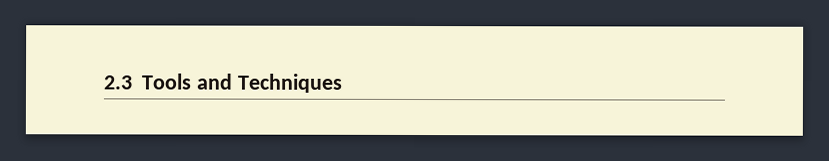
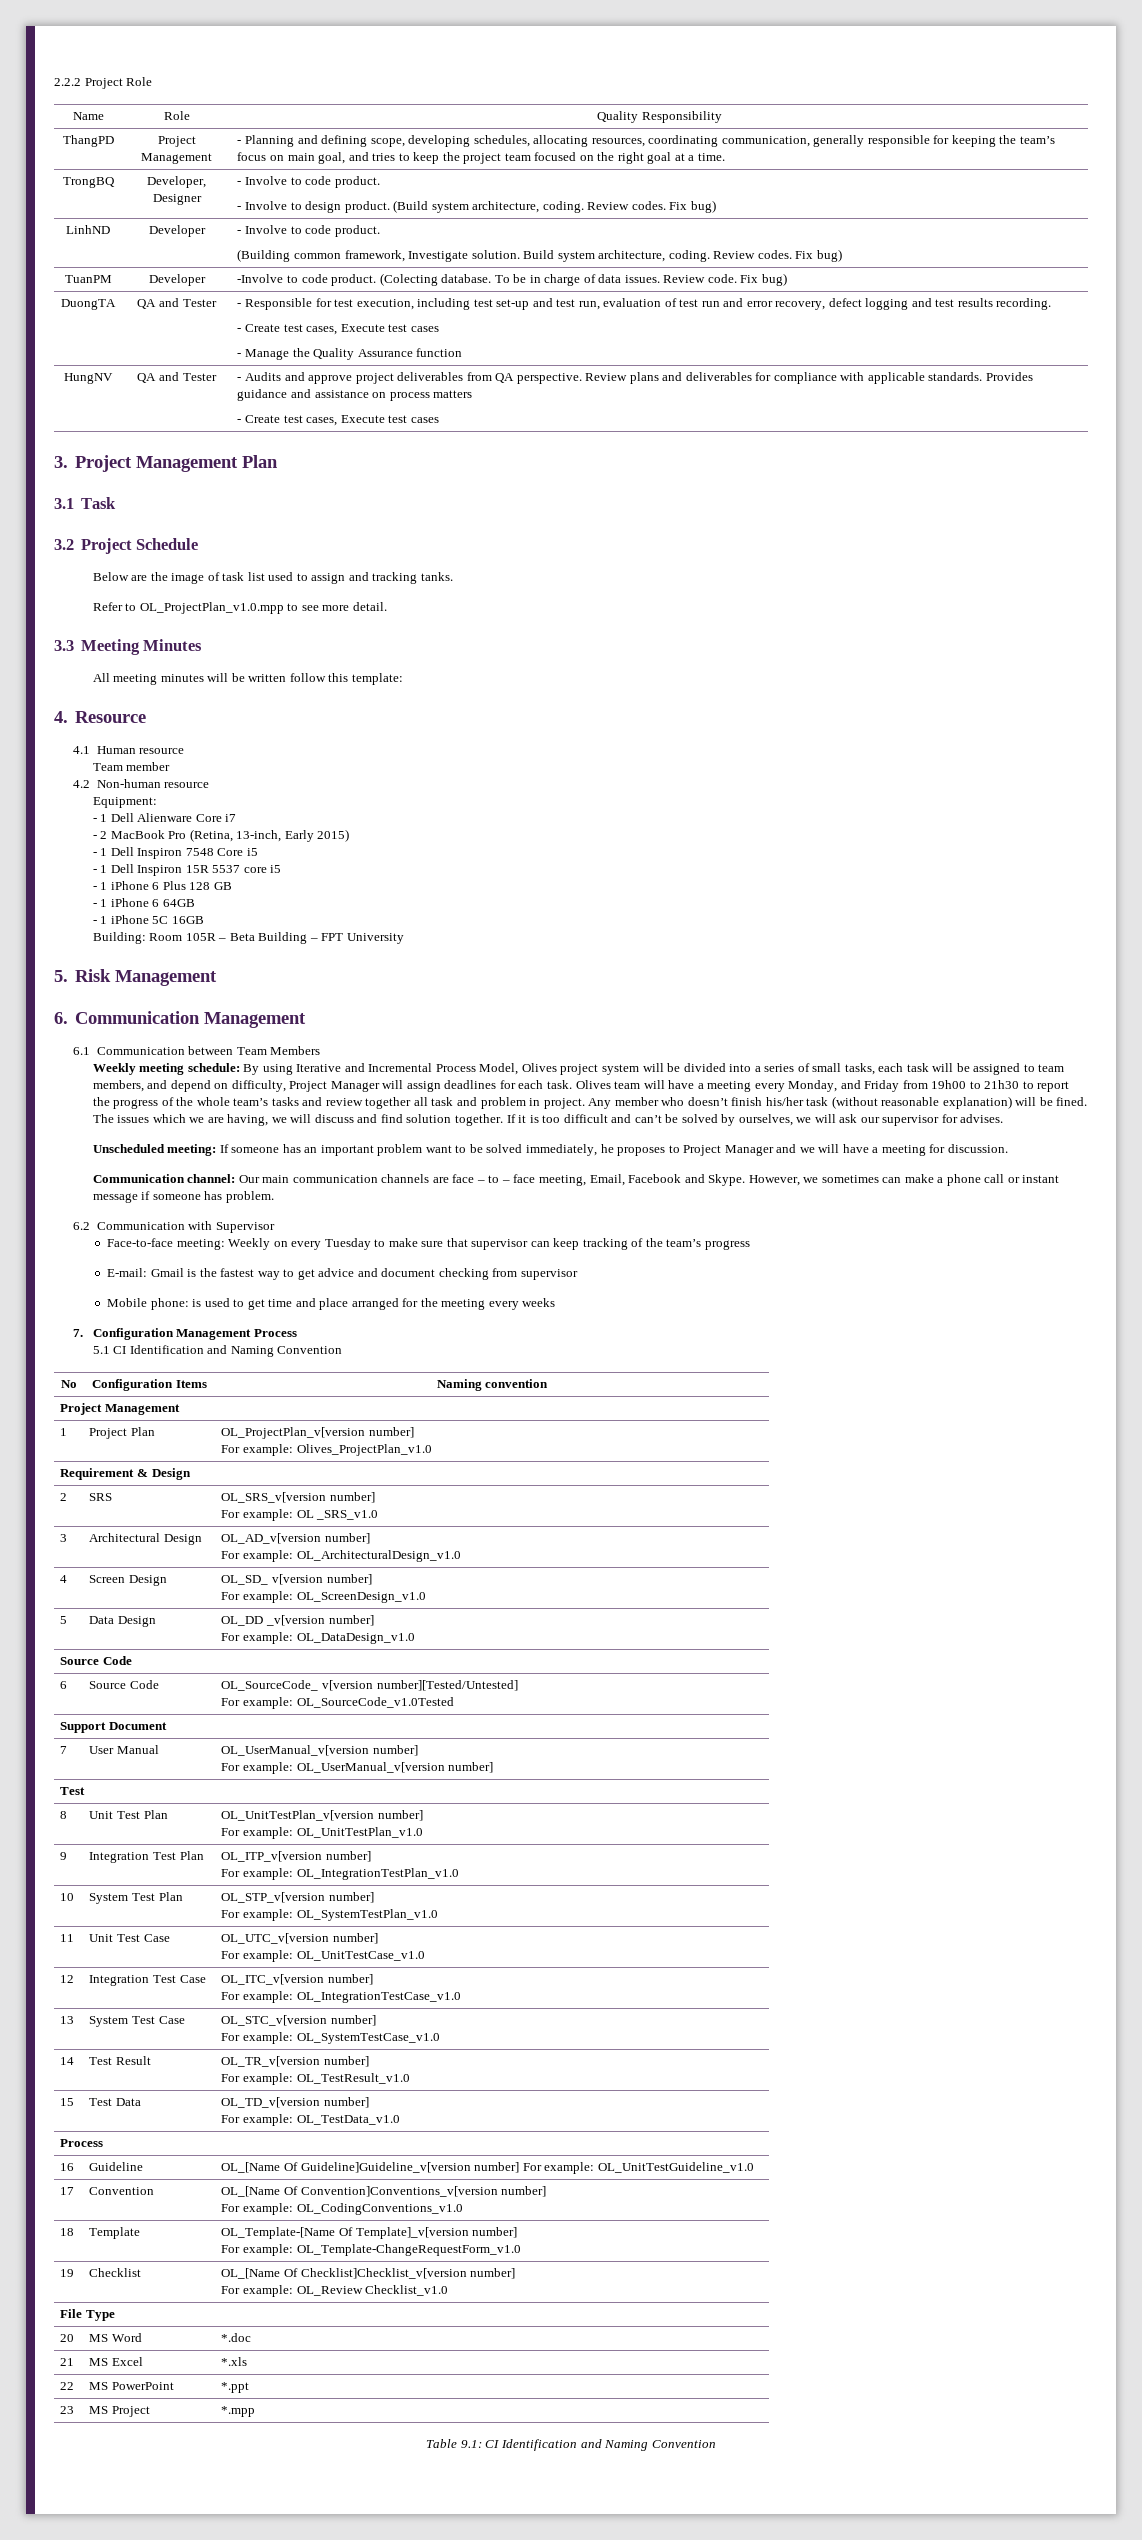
- 2.3 Tools and Techniques
+ 2.2.2 Project Role
+ Name | Role | Quality Responsibility
+ ThangPD | Project Management | - Planning and defining scope, developing schedules, allocating resources, coordinating communication, generally responsible for keeping the team’s focus on main goal, and tries to keep the project team focused on the right goal at a time.
+ TrongBQ | Developer, Designer | - Involve to code product.
+ - Involve to design product. (Build system architecture, coding. Review codes. Fix bug)
+ LinhND | Developer | - Involve to code product.
+ (Building common framework, Investigate solution. Build system architecture, coding. Review codes. Fix bug)
+ TuanPM | Developer | -Involve to code product. (Colecting database. To be in charge of data issues. Review code. Fix bug)
+ DuongTA | QA and Tester | - Responsible for test execution, including test set-up and test run, evaluation of test run and error recovery, defect logging and test results recording.
+ - Create test cases, Execute test cases
+ - Manage the Quality Assurance function
+ HungNV | QA and Tester | - Audits and approve project deliverables from QA perspective. Review plans and deliverables for compliance with applicable standards. Provides guidance and assistance on process matters
+ - Create test cases, Execute test cases
+ 3. Project Management Plan
+ 3.1 Task
+ 3.2 Project Schedule
+ Below are the image of task list used to assign and tracking tanks.
+ Refer to OL_ProjectPlan_v1.0.mpp to see more detail.
+ 3.3 Meeting Minutes
+ All meeting minutes will be written follow this template:
+ 4. Resource
+ 4.1 Human resource
+ Team member
+ 4.2 Non-human resource
+ Equipment:
+ - 1 Dell Alienware Core i7
+ - 2 MacBook Pro (Retina, 13-inch, Early 2015)
+ - 1 Dell Inspiron 7548 Core i5
+ - 1 Dell Inspiron 15R 5537 core i5
+ - 1 iPhone 6 Plus 128 GB
+ - 1 iPhone 6 64GB
+ - 1 iPhone 5C 16GB
+ Building: Room 105R – Beta Building – FPT University
+ 5. Risk Management
+ 6. Communication Management
+ 6.1 Communication between Team Members
+ Weekly meeting schedule: By using Iterative and Incremental Process Model, Olives project system will be divided into a series of small tasks, each task will be assigned to team members, and depend on difficulty, Project Manager will assign deadlines for each task. Olives team will have a meeting every Monday, and Friday from 19h00 to 21h30 to report the progress of the whole team’s tasks and review together all task and problem in project. Any member who doesn’t finish his/her task (without reasonable explanation) will be fined. The issues which we are having, we will discuss and find solution together. If it is too difficult and can’t be solved by ourselves, we will ask our supervisor for advises.
+ Unscheduled meeting: If someone has an important problem want to be solved immediately, he proposes to Project Manager and we will have a meeting for discussion.
+ Communication channel: Our main communication channels are face – to – face meeting, Email, Facebook and Skype. However, we sometimes can make a phone call or instant message if someone has problem.
+ 6.2 Communication with Supervisor
+ Face-to-face meeting: Weekly on every Tuesday to make sure that supervisor can keep tracking of the team’s progress
+ E-mail: Gmail is the fastest way to get advice and document checking from supervisor
+ Mobile phone: is used to get time and place arranged for the meeting every weeks
+ 7. Configuration Management Process
+ 5.1 CI Identification and Naming Convention
+ No | Configuration Items | Naming convention
+ Project Management
+ 1 | Project Plan | OL_ProjectPlan_v[version number]
+ For example: Olives_ProjectPlan_v1.0
+ Requirement & Design
+ 2 | SRS | OL_SRS_v[version number]
+ For example: OL _SRS_v1.0
+ 3 | Architectural Design | OL_AD_v[version number]
+ For example: OL_ArchitecturalDesign_v1.0
+ 4 | Screen Design | OL_SD_ v[version number]
+ For example: OL_ScreenDesign_v1.0
+ 5 | Data Design | OL_DD _v[version number]
+ For example: OL_DataDesign_v1.0
+ Source Code
+ 6 | Source Code | OL_SourceCode_ v[version number][Tested/Untested]
+ For example: OL_SourceCode_v1.0Tested
+ Support Document
+ 7 | User Manual | OL_UserManual_v[version number]
+ For example: OL_UserManual_v[version number]
+ Test
+ 8 | Unit Test Plan | OL_UnitTestPlan_v[version number]
+ For example: OL_UnitTestPlan_v1.0
+ 9 | Integration Test Plan | OL_ITP_v[version number]
+ For example: OL_IntegrationTestPlan_v1.0
+ 10 | System Test Plan | OL_STP_v[version number]
+ For example: OL_SystemTestPlan_v1.0
+ 11 | Unit Test Case | OL_UTC_v[version number]
+ For example: OL_UnitTestCase_v1.0
+ 12 | Integration Test Case | OL_ITC_v[version number]
+ For example: OL_IntegrationTestCase_v1.0
+ 13 | System Test Case | OL_STC_v[version number]
+ For example: OL_SystemTestCase_v1.0
+ 14 | Test Result | OL_TR_v[version number]
+ For example: OL_TestResult_v1.0
+ 15 | Test Data | OL_TD_v[version number]
+ For example: OL_TestData_v1.0
+ Process
+ 16 | Guideline | OL_[Name Of Guideline]Guideline_v[version number] For example: OL_UnitTestGuideline_v1.0
+ 17 | Convention | OL_[Name Of Convention]Conventions_v[version number]
+ For example: OL_CodingConventions_v1.0
+ 18 | Template | OL_Template-[Name Of Template]_v[version number]
+ For example: OL_Template-ChangeRequestForm_v1.0
+ 19 | Checklist | OL_[Name Of Checklist]Checklist_v[version number]
+ For example: OL_Review Checklist_v1.0
+ File Type
+ 20 | MS Word | *.doc
+ 21 | MS Excel | *.xls
+ 22 | MS PowerPoint | *.ppt
+ 23 | MS Project | *.mpp
+ Table 9.1: CI Identification and Naming Convention

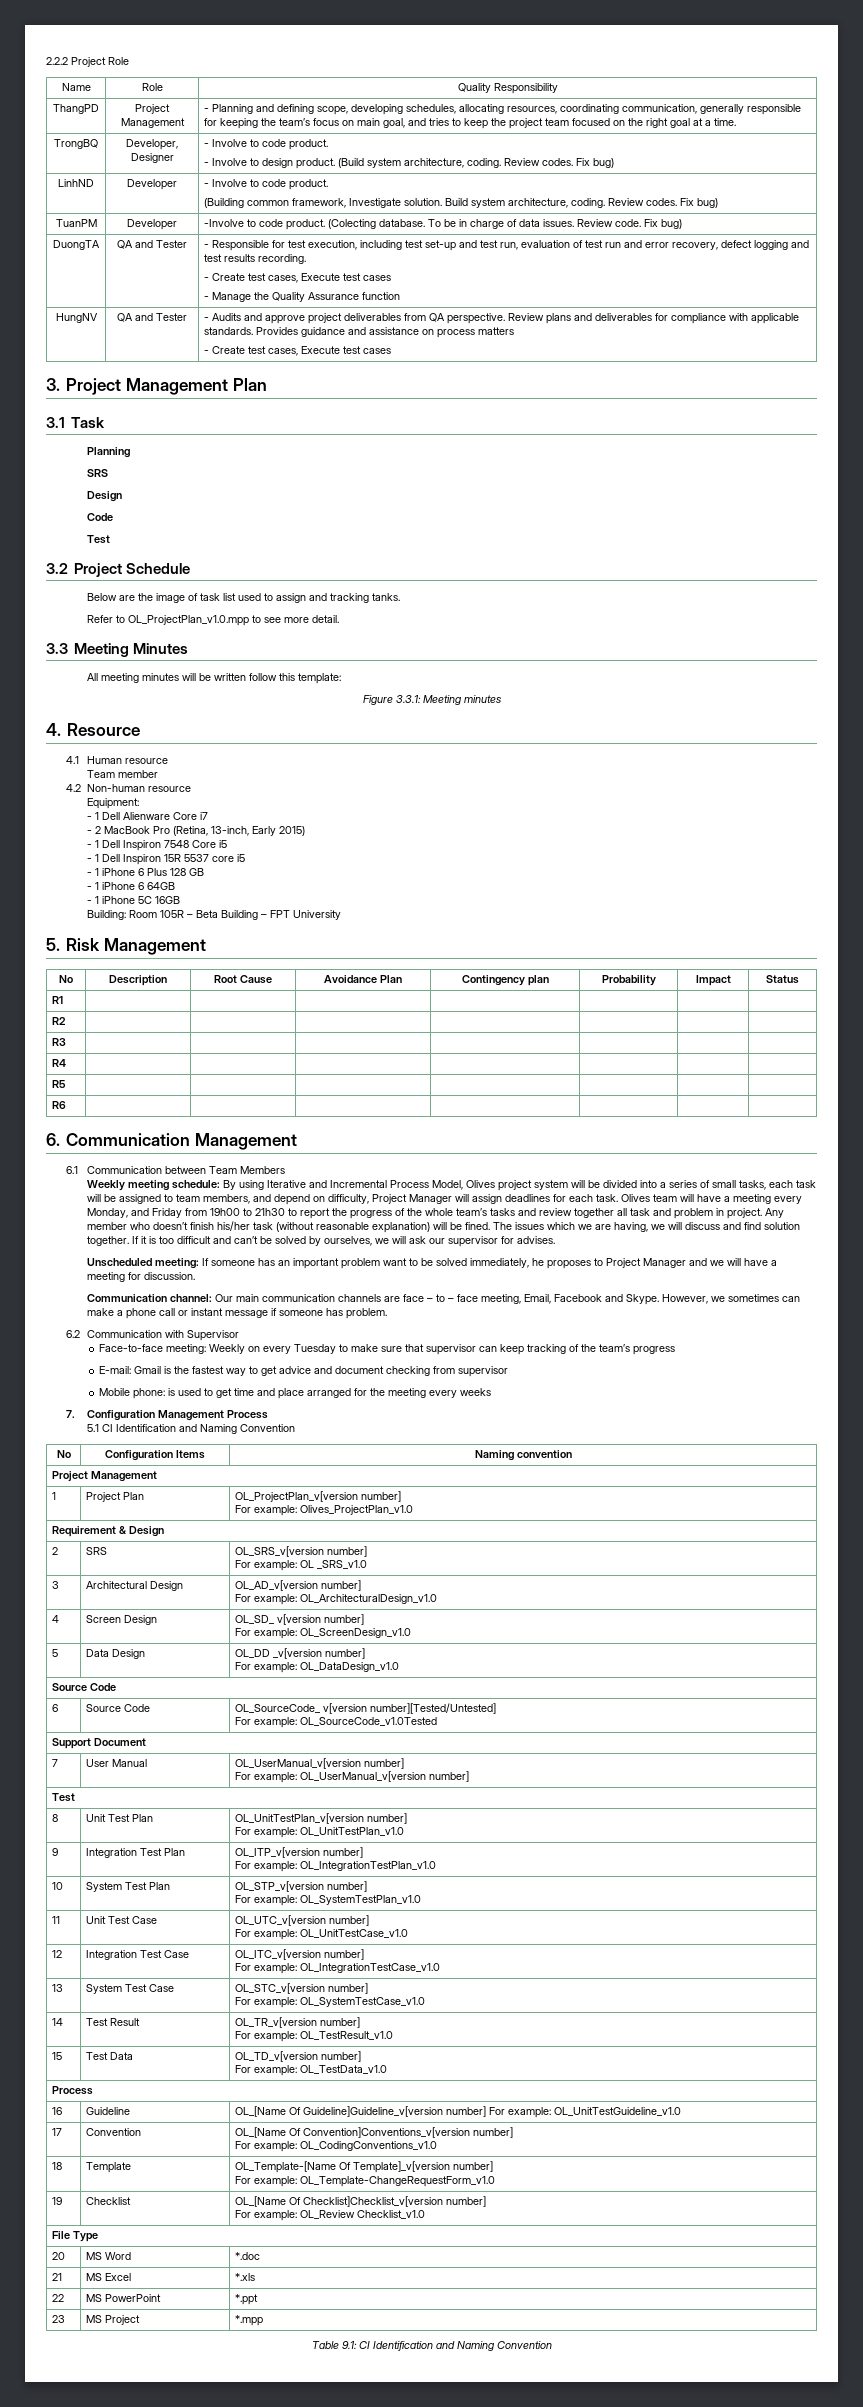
  3.1 Task
+ Planning
+ SRS
+ Design
+ Code
+ Test
+ Figure 3.3.1: Meeting minutes
+ No | Description | Root Cause | Avoidance Plan | Contingency plan | Probability | Impact | Status
+ R1 | | | | | | |
+ R2 | | | | | | |
+ R3 | | | | | | |
+ R4 | | | | | | |
+ R5 | | | | | | |
+ R6 | | | | | | |

